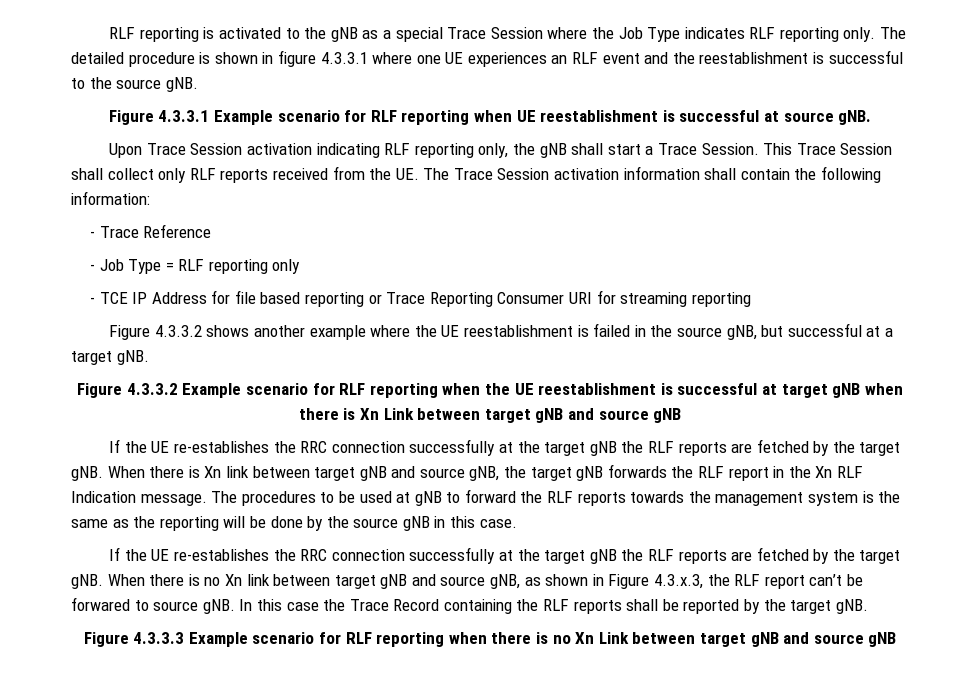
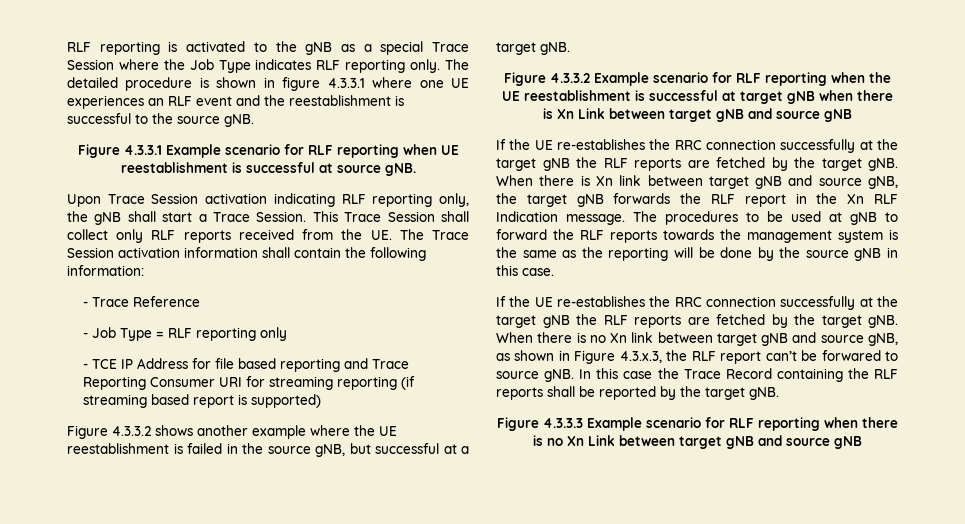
- - TCE IP Address for file based reporting or Trace Reporting Consumer URI for streaming reporting
+ - TCE IP Address for file based reporting and Trace Reporting Consumer URI for streaming reporting (if streaming based report is supported)

